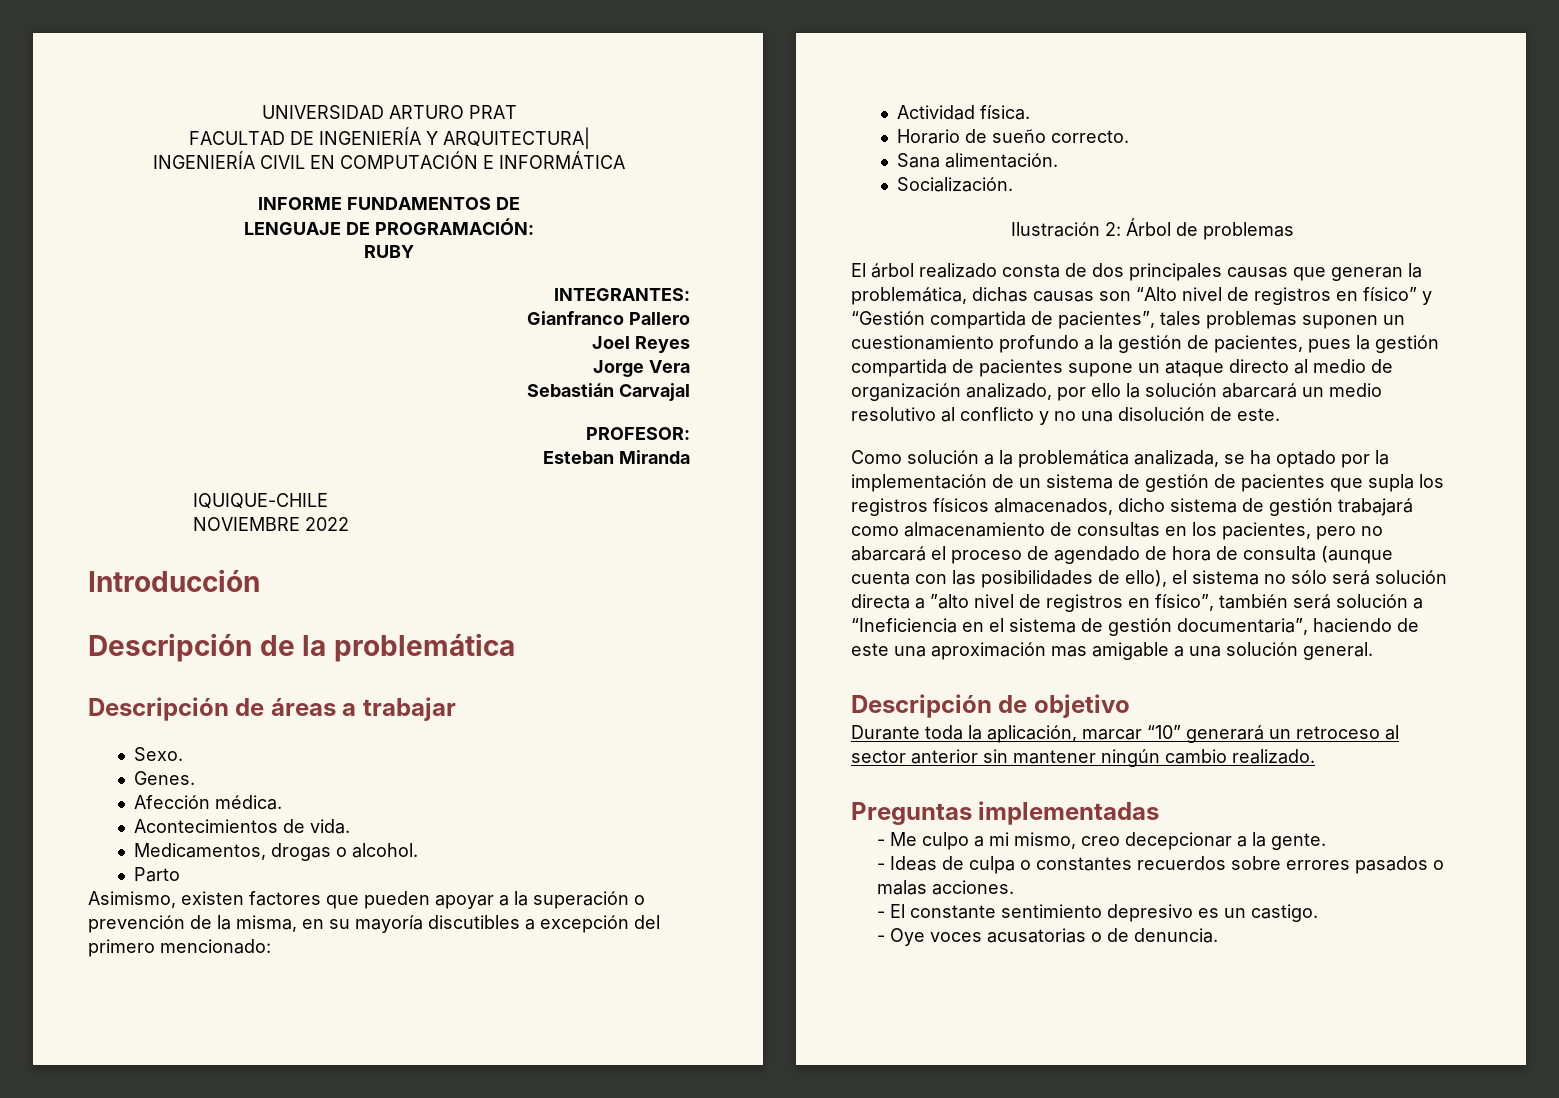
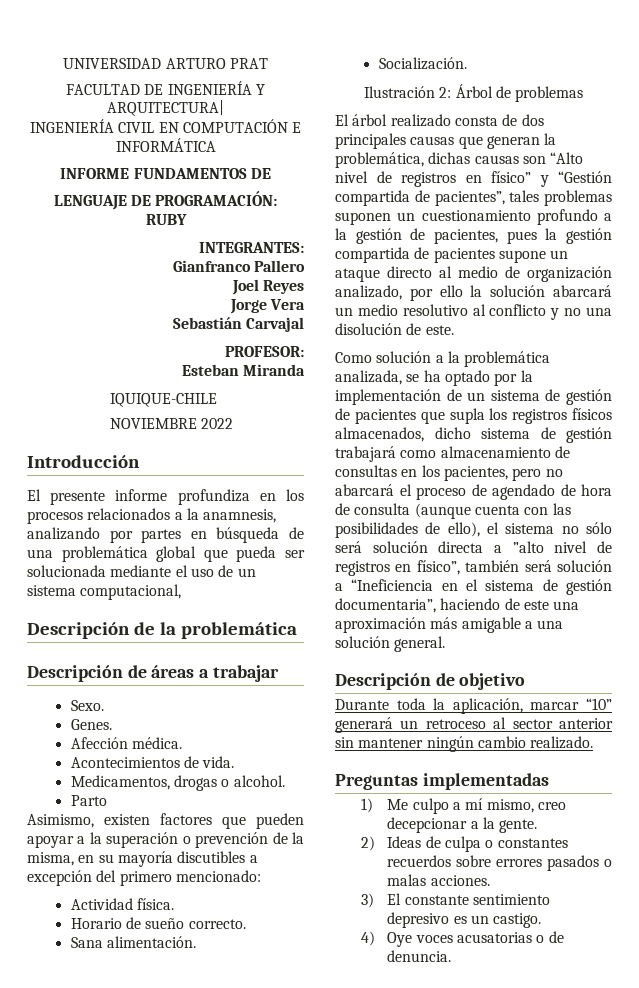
+ El presente informe profundiza en los procesos relacionados a la anamnesis, analizando por partes en búsqueda de una problemática global que pueda ser solucionada mediante el uso de un sistema computacional,
- Como solución a la problemática analizada, se ha optado por la implementación de un sistema de gestión de pacientes que supla los registros físicos almacenados, dicho sistema de gestión trabajará como almacenamiento de consultas en los pacientes, pero no abarcará el proceso de agendado de hora de consulta (aunque cuenta con las posibilidades de ello), el sistema no sólo será solución directa a ”alto nivel de registros en físico”, también será solución a “Ineficiencia en el sistema de gestión documentaria”, haciendo de este una aproximación mas amigable a una solución general.
+ Como solución a la problemática analizada, se ha optado por la implementación de un sistema de gestión de pacientes que supla los registros físicos almacenados, dicho sistema de gestión trabajará como almacenamiento de consultas en los pacientes, pero no abarcará el proceso de agendado de hora de consulta (aunque cuenta con las posibilidades de ello), el sistema no sólo será solución directa a ”alto nivel de registros en físico”, también será solución a “Ineficiencia en el sistema de gestión documentaria”, haciendo de este una aproximación más amigable a una solución general.
- - Me culpo a mi mismo, creo decepcionar a la gente.
+ 1) Me culpo a mí mismo, creo decepcionar a la gente.
- - Ideas de culpa o constantes recuerdos sobre errores pasados o malas acciones.
+ 2) Ideas de culpa o constantes recuerdos sobre errores pasados o malas acciones.
- - El constante sentimiento depresivo es un castigo.
+ 3) El constante sentimiento depresivo es un castigo.
- - Oye voces acusatorias o de denuncia.
+ 4) Oye voces acusatorias o de denuncia.

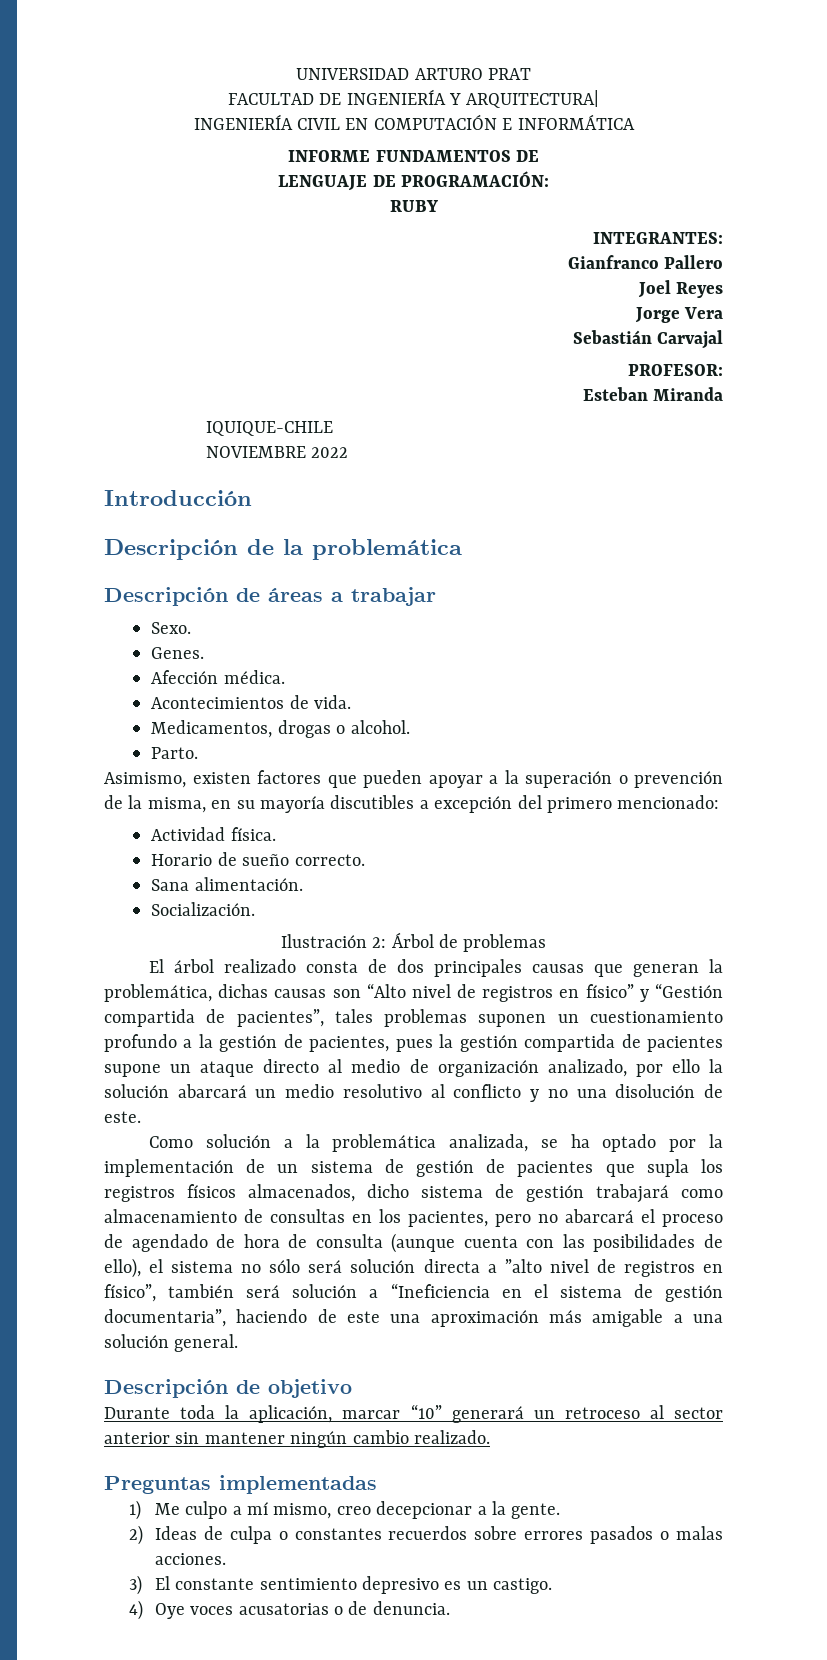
- El presente informe profundiza en los procesos relacionados a la anamnesis, analizando por partes en búsqueda de una problemática global que pueda ser solucionada mediante el uso de un sistema computacional,
- Parto
+ Parto.

